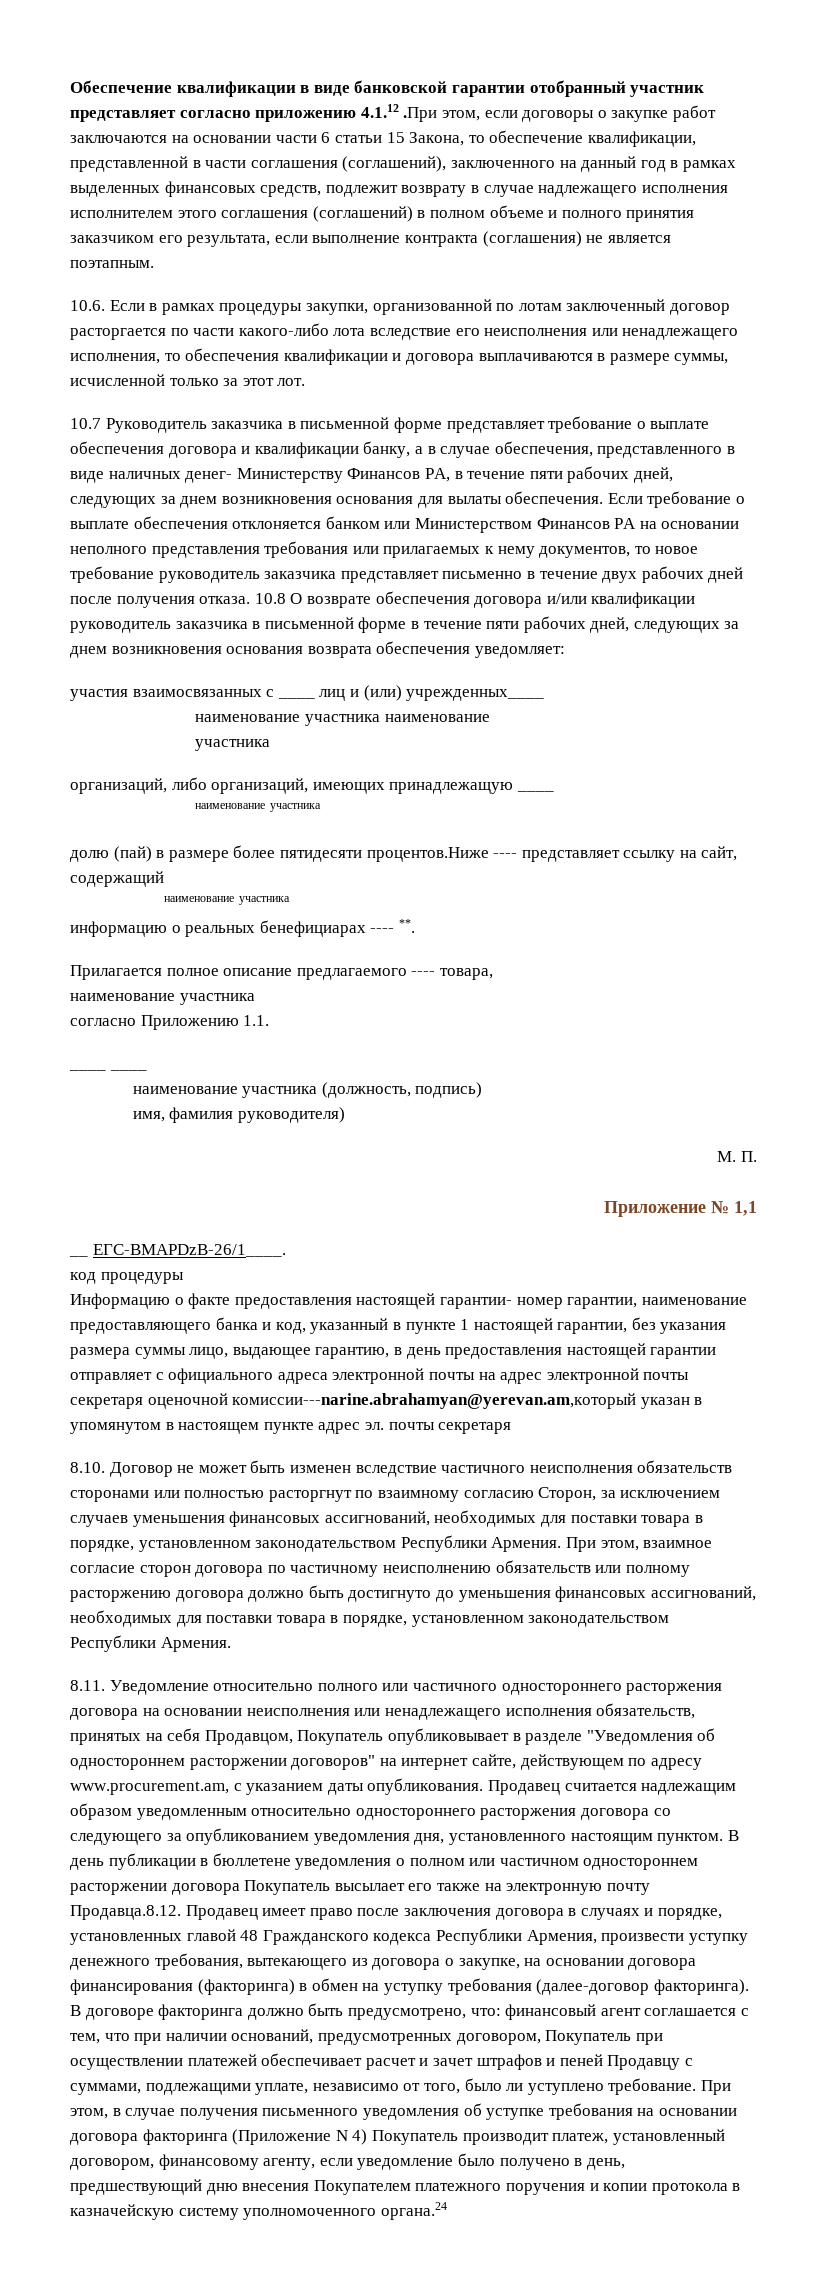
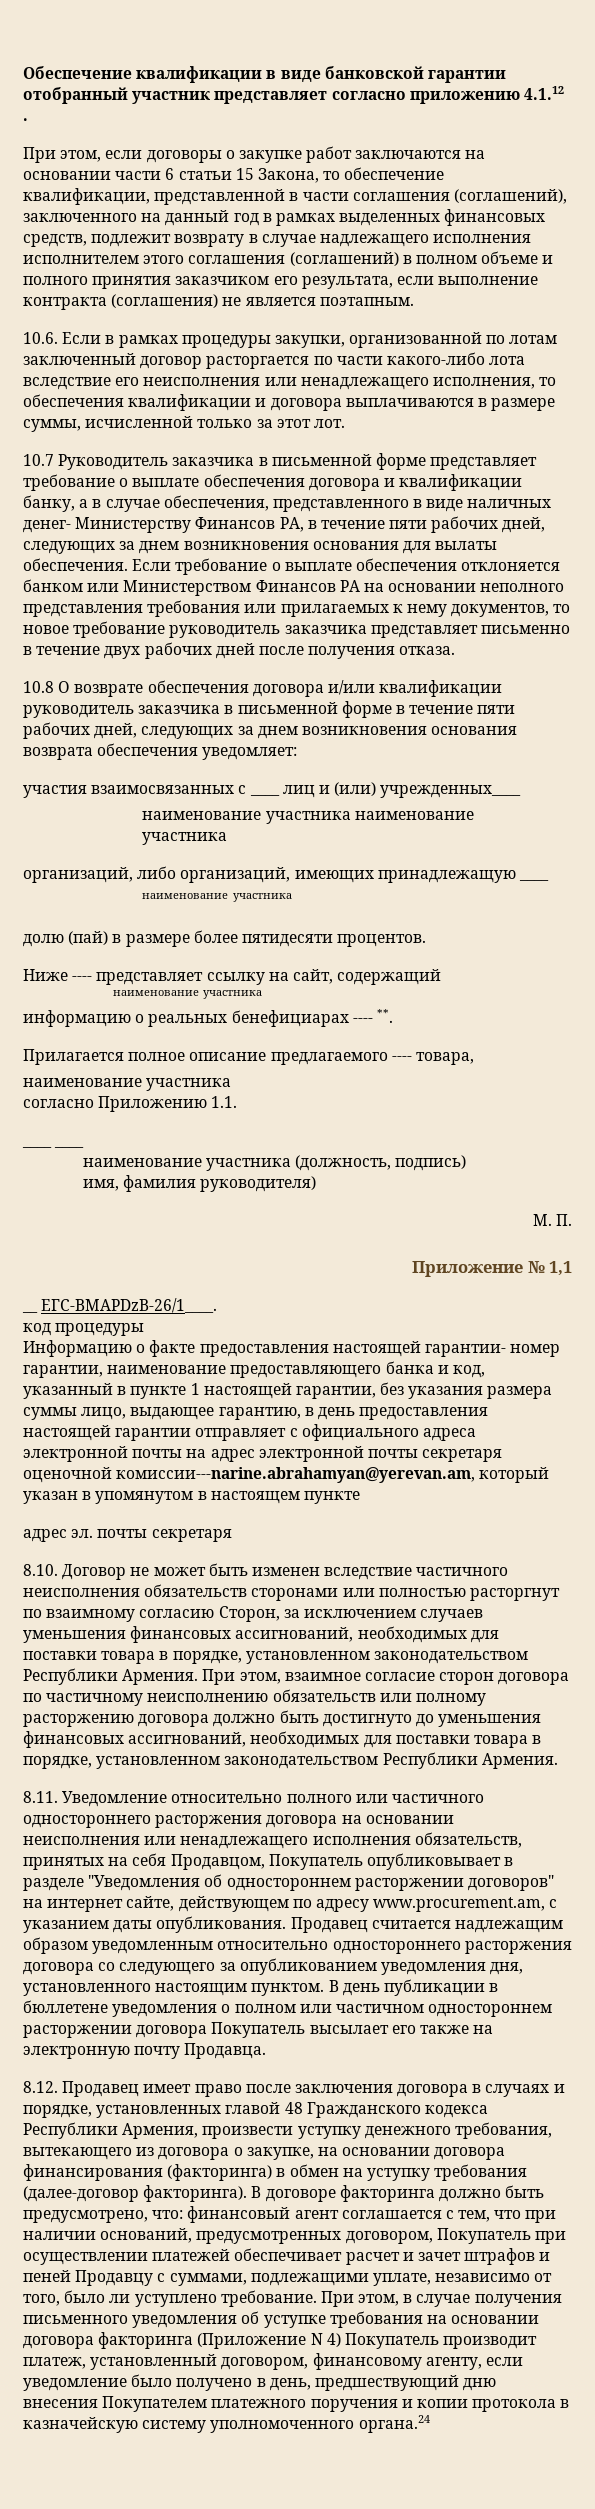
- Обеспечение квалификации в виде банковской гарантии отобранный участник представляет согласно приложению 4.1.12 .При этом, если договоры о закупке работ заключаются на основании части 6 статьи 15 Закона, то обеспечение квалификации, представленной в части соглашения (соглашений), заключенного на данный год в рамках выделенных финансовых средств, подлежит возврату в случае надлежащего исполнения исполнителем этого соглашения (соглашений) в полном объеме и полного принятия заказчиком его результата, если выполнение контракта (соглашения) не является поэтапным.
+ Обеспечение квалификации в виде банковской гарантии отобранный участник представляет согласно приложению 4.1.12 .
+ При этом, если договоры о закупке работ заключаются на основании части 6 статьи 15 Закона, то обеспечение квалификации, представленной в части соглашения (соглашений), заключенного на данный год в рамках выделенных финансовых средств, подлежит возврату в случае надлежащего исполнения исполнителем этого соглашения (соглашений) в полном объеме и полного принятия заказчиком его результата, если выполнение контракта (соглашения) не является поэтапным.
- Если требование о выплате обеспечения отклоняется банком или Министерством Финансов РА на основании неполного представления требования или прилагаемых к нему документов, то новое требование руководитель заказчика представляет письменно в течение двух рабочих дней после получения отказа. 10.8 О возврате обеспечения договора и/или квалификации руководитель заказчика в письменной форме в течение пяти рабочих дней, следующих за днем возникновения основания возврата обеспечения уведомляет:
+ Если требование о выплате обеспечения отклоняется банком или Министерством Финансов РА на основании неполного представления требования или прилагаемых к нему документов, то новое требование руководитель заказчика представляет письменно в течение двух рабочих дней после получения отказа.
+ 10.8 О возврате обеспечения договора и/или квалификации руководитель заказчика в письменной форме в течение пяти рабочих дней, следующих за днем возникновения основания возврата обеспечения уведомляет:
- долю (пай) в размере более пятидесяти процентов.Ниже ---- представляет ссылку на сайт, содержащий
+ долю (пай) в размере более пятидесяти процентов.
+ Ниже ---- представляет ссылку на сайт, содержащий
- Информацию о факте предоставления настоящей гарантии- номер гарантии, наименование предоставляющего банка и код, указанный в пункте 1 настоящей гарантии, без указания размера суммы лицо, выдающее гарантию, в день предоставления настоящей гарантии отправляет с официального адреса электронной почты на адрес электронной почты секретаря оценочной комиссии---narine.abrahamyan@yerevan.am,который указан в упомянутом в настоящем пункте адрес эл. почты секретаря
+ Информацию о факте предоставления настоящей гарантии- номер гарантии, наименование предоставляющего банка и код, указанный в пункте 1 настоящей гарантии, без указания размера суммы лицо, выдающее гарантию, в день предоставления настоящей гарантии отправляет с официального адреса электронной почты на адрес электронной почты секретаря оценочной комиссии---narine.abrahamyan@yerevan.am, который указан в упомянутом в настоящем пункте
+ адрес эл. почты секретаря
- В день публикации в бюллетене уведомления о полном или частичном одностороннем расторжении договора Покупатель высылает его также на электронную почту Продавца.8.12. Продавец имеет право после заключения договора в случаях и порядке, установленных главой 48 Гражданского кодекса Республики Армения, произвести уступку денежного требования, вытекающего из договора о закупке, на основании договора финансирования (факторинга) в обмен на уступку требования (далее-договор факторинга).
+ В день публикации в бюллетене уведомления о полном или частичном одностороннем расторжении договора Покупатель высылает его также на электронную почту Продавца.
+ 8.12. Продавец имеет право после заключения договора в случаях и порядке, установленных главой 48 Гражданского кодекса Республики Армения, произвести уступку денежного требования, вытекающего из договора о закупке, на основании договора финансирования (факторинга) в обмен на уступку требования (далее-договор факторинга).

